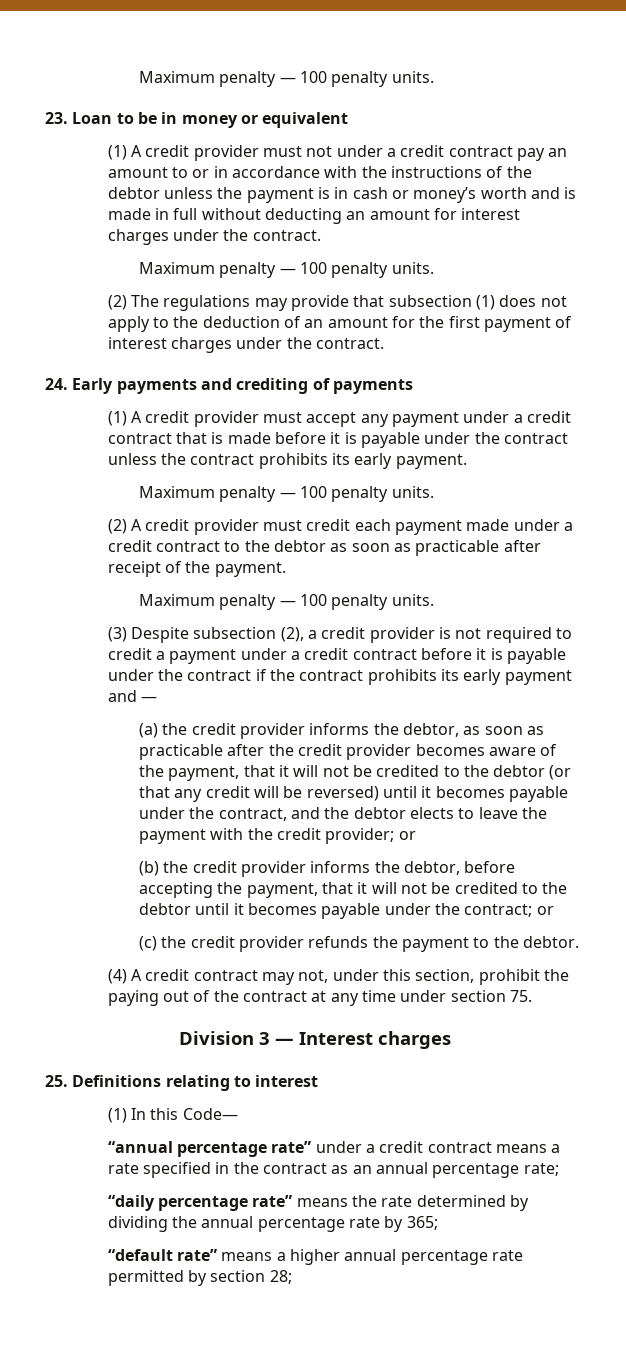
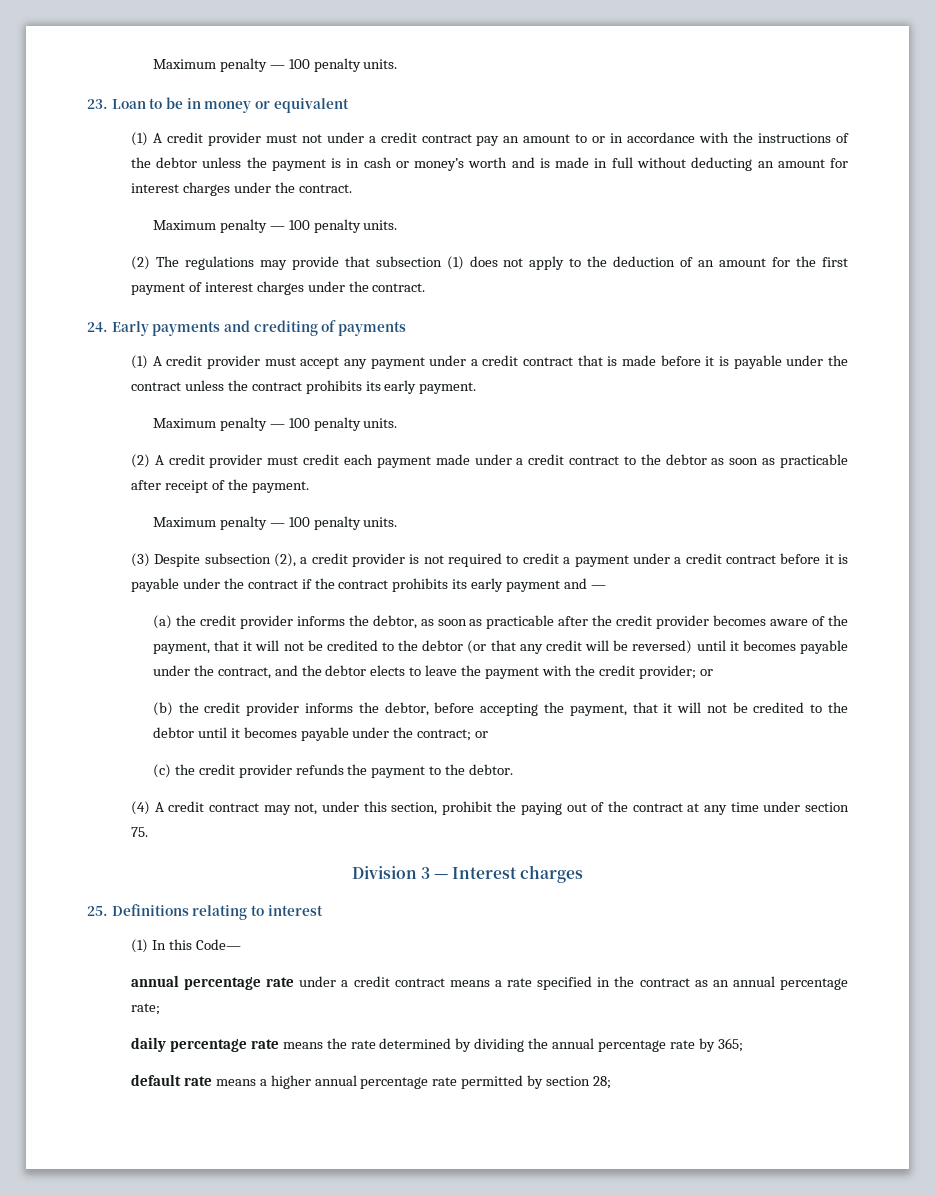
- “annual percentage rate” under a credit contract means a rate specified in the contract as an annual percentage rate;
+ annual percentage rate under a credit contract means a rate specified in the contract as an annual percentage rate;
- “daily percentage rate” means the rate determined by dividing the annual percentage rate by 365;
+ daily percentage rate means the rate determined by dividing the annual percentage rate by 365;
- “default rate” means a higher annual percentage rate permitted by section 28;
+ default rate means a higher annual percentage rate permitted by section 28;

